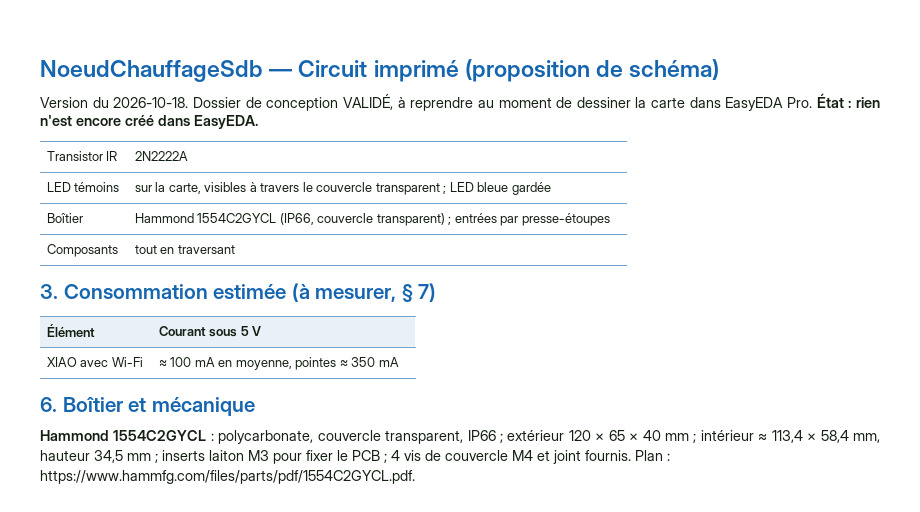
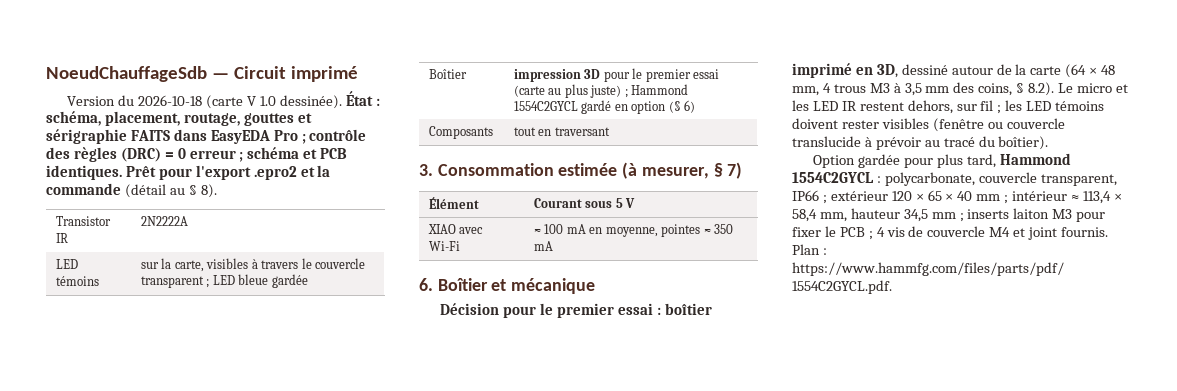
- NoeudChauffageSdb — Circuit imprimé (proposition de schéma)
+ NoeudChauffageSdb — Circuit imprimé
- Version du 2026-10-18. Dossier de conception VALIDÉ, à reprendre au moment de dessiner la carte dans EasyEDA Pro. État : rien n'est encore créé dans EasyEDA.
+ Version du 2026-10-18 (carte V 1.0 dessinée). État : schéma, placement, routage, gouttes et sérigraphie FAITS dans EasyEDA Pro ; contrôle des règles (DRC) = 0 erreur ; schéma et PCB identiques. Prêt pour l'export .epro2 et la commande (détail au § 8).
- Boîtier | Hammond 1554C2GYCL (IP66, couvercle transparent) ; entrées par presse-étoupes
+ Boîtier | impression 3D pour le premier essai (carte au plus juste) ; Hammond 1554C2GYCL gardé en option (§ 6)
- Hammond 1554C2GYCL : polycarbonate, couvercle transparent, IP66 ; extérieur 120 × 65 × 40 mm ; intérieur ≈ 113,4 × 58,4 mm, hauteur 34,5 mm ; inserts laiton M3 pour fixer le PCB ; 4 vis de couvercle M4 et joint fournis.
+ Décision pour le premier essai : boîtier imprimé en 3D, dessiné autour de la carte (64 × 48 mm, 4 trous M3 à 3,5 mm des coins, § 8.2). Le micro et les LED IR restent dehors, sur fil ; les LED témoins doivent rester visibles (fenêtre ou couvercle translucide à prévoir au tracé du boîtier).
+ Option gardée pour plus tard, Hammond 1554C2GYCL : polycarbonate, couvercle transparent, IP66 ; extérieur 120 × 65 × 40 mm ; intérieur ≈ 113,4 × 58,4 mm, hauteur 34,5 mm ; inserts laiton M3 pour fixer le PCB ; 4 vis de couvercle M4 et joint fournis.

